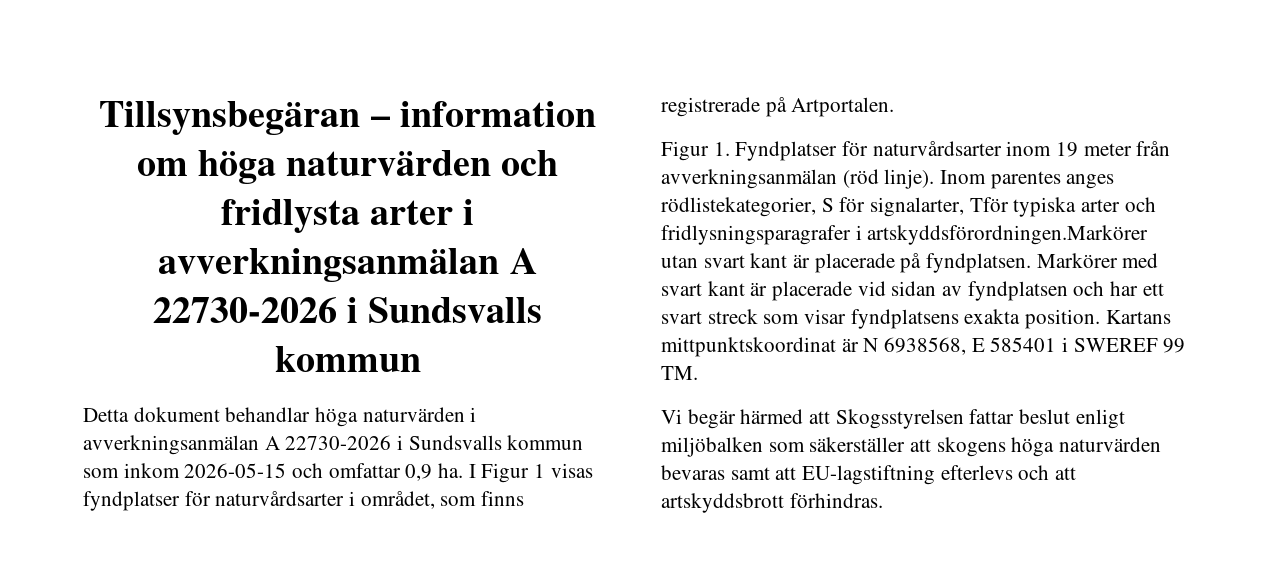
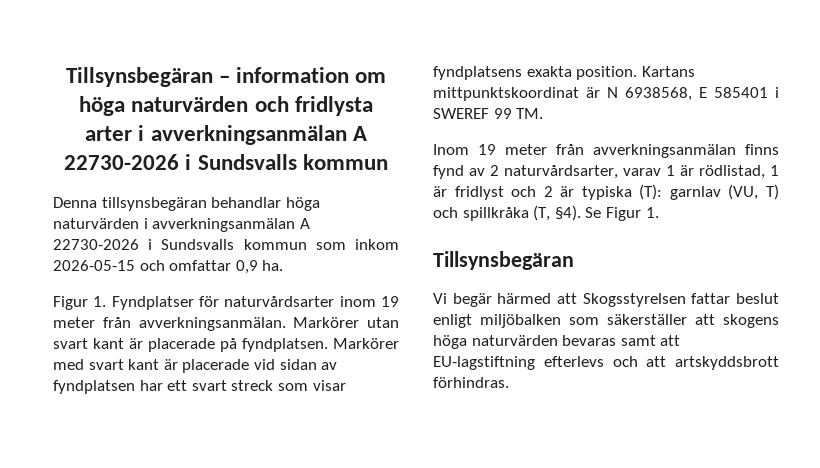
- Detta dokument behandlar höga naturvärden i avverkningsanmälan A 22730-2026 i Sundsvalls kommun som inkom 2026-05-15 och omfattar 0,9 ha. I Figur 1 visas fyndplatser för naturvårdsarter i området, som finns registrerade på Artportalen.
+ Denna tillsynsbegäran behandlar höga naturvärden i avverkningsanmälan A 22730-2026 i Sundsvalls kommun som inkom 2026-05-15 och omfattar 0,9 ha.
- Figur 1. Fyndplatser för naturvårdsarter inom 19 meter från avverkningsanmälan (röd linje). Inom parentes anges rödlistekategorier, S för signalarter, Tför typiska arter och fridlysningsparagrafer i artskyddsförordningen.Markörer utan svart kant är placerade på fyndplatsen.
+ Figur 1. Fyndplatser för naturvårdsarter inom 19 meter från avverkningsanmälan. Markörer utan svart kant är placerade på fyndplatsen.
- Markörer med svart kant är placerade vid sidan av fyndplatsen och har ett svart streck som visar fyndplatsens exakta position.
+ Markörer med svart kant är placerade vid sidan av fyndplatsen har ett svart streck som visar fyndplatsens exakta position.
+ Inom 19 meter från avverkningsanmälan finns fynd av 2 naturvårdsarter, varav 1 är rödlistad, 1 är fridlyst och 2 är typiska (T): garnlav (VU, T) och spillkråka (T, §4). Se Figur 1.
+ Tillsynsbegäran

